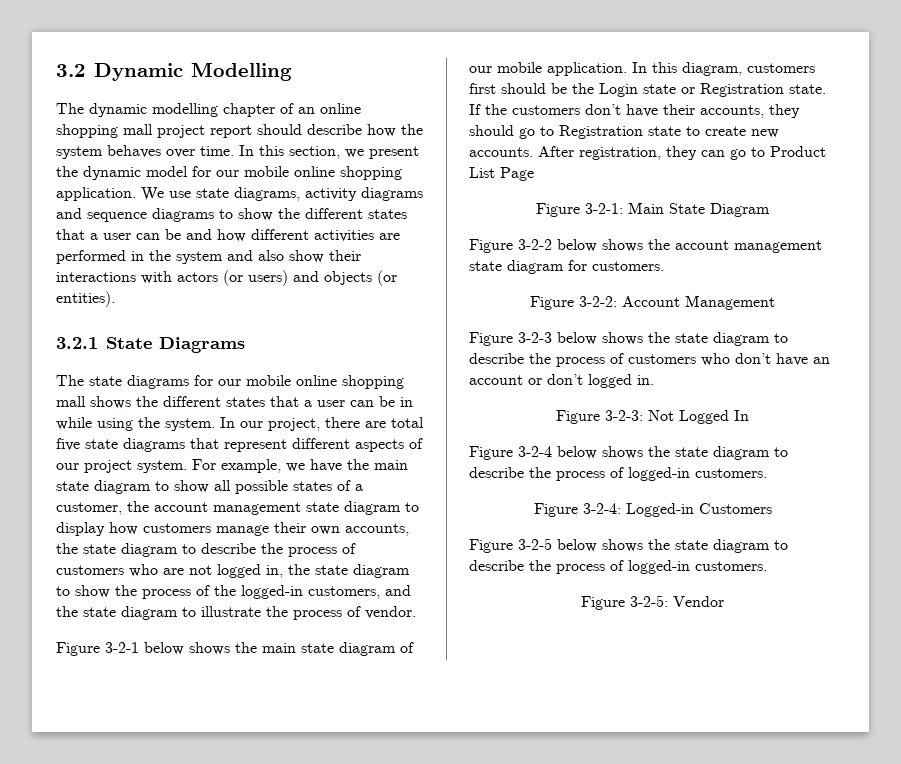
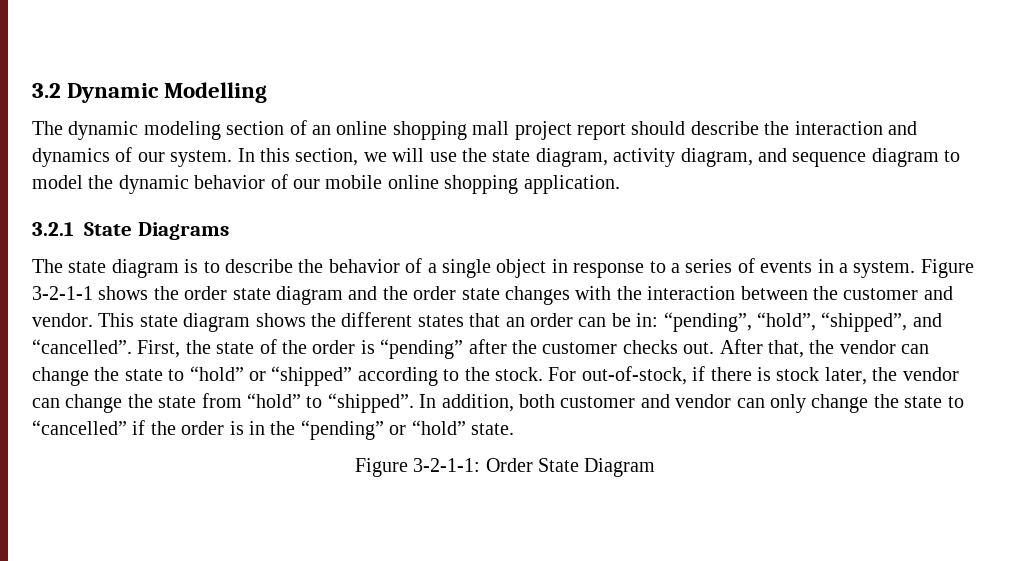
- The dynamic modelling chapter of an online shopping mall project report should describe how the system behaves over time. In this section, we present the dynamic model for our mobile online shopping application. We use state diagrams, activity diagrams and sequence diagrams to show the different states that a user can be and how different activities are performed in the system and also show their interactions with actors (or users) and objects (or entities).
+ The dynamic modeling section of an online shopping mall project report should describe the interaction and dynamics of our system. In this section, we will use the state diagram, activity diagram, and sequence diagram to model the dynamic behavior of our mobile online shopping application.
- The state diagrams for our mobile online shopping mall shows the different states that a user can be in while using the system. In our project, there are total five state diagrams that represent different aspects of our project system. For example, we have the main state diagram to show all possible states of a customer, the account management state diagram to display how customers manage their own accounts, the state diagram to describe the process of customers who are not logged in, the state diagram to show the process of the logged-in customers, and the state diagram to illustrate the process of vendor.
- Figure 3-2-1 below shows the main state diagram of our mobile application. In this diagram, customers first should be the Login state or Registration state. If the customers don’t have their accounts, they should go to Registration state to create new accounts. After registration, they can go to Product List Page
- Figure 3-2-1: Main State Diagram
- Figure 3-2-2 below shows the account management state diagram for customers.
- Figure 3-2-2: Account Management
- Figure 3-2-3 below shows the state diagram to describe the process of customers who don’t have an account or don’t logged in.
- Figure 3-2-3: Not Logged In
- Figure 3-2-4 below shows the state diagram to describe the process of logged-in customers.
- Figure 3-2-4: Logged-in Customers
- Figure 3-2-5 below shows the state diagram to describe the process of logged-in customers.
- Figure 3-2-5: Vendor
+ The state diagram is to describe the behavior of a single object in response to a series of events in a system. Figure 3-2-1-1 shows the order state diagram and the order state changes with the interaction between the customer and vendor. This state diagram shows the different states that an order can be in: “pending”, “hold”, “shipped”, and “cancelled”. First, the state of the order is “pending” after the customer checks out. After that, the vendor can change the state to “hold” or “shipped” according to the stock. For out-of-stock, if there is stock later, the vendor can change the state from “hold” to “shipped”. In addition, both customer and vendor can only change the state to “cancelled” if the order is in the “pending” or “hold” state.
+ Figure 3-2-1-1: Order State Diagram

